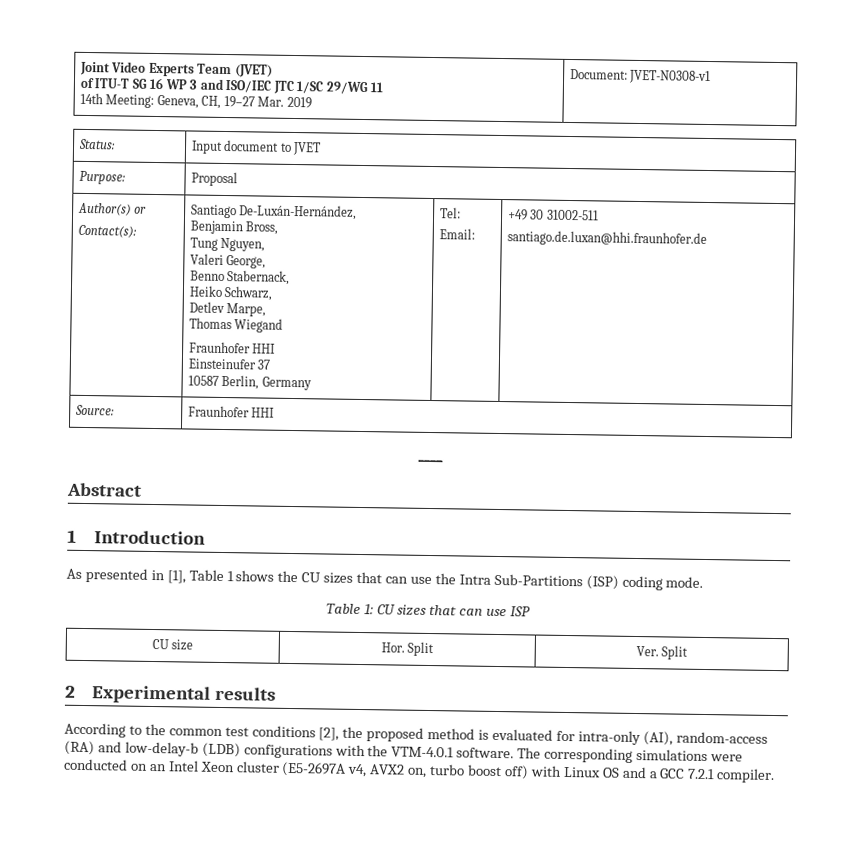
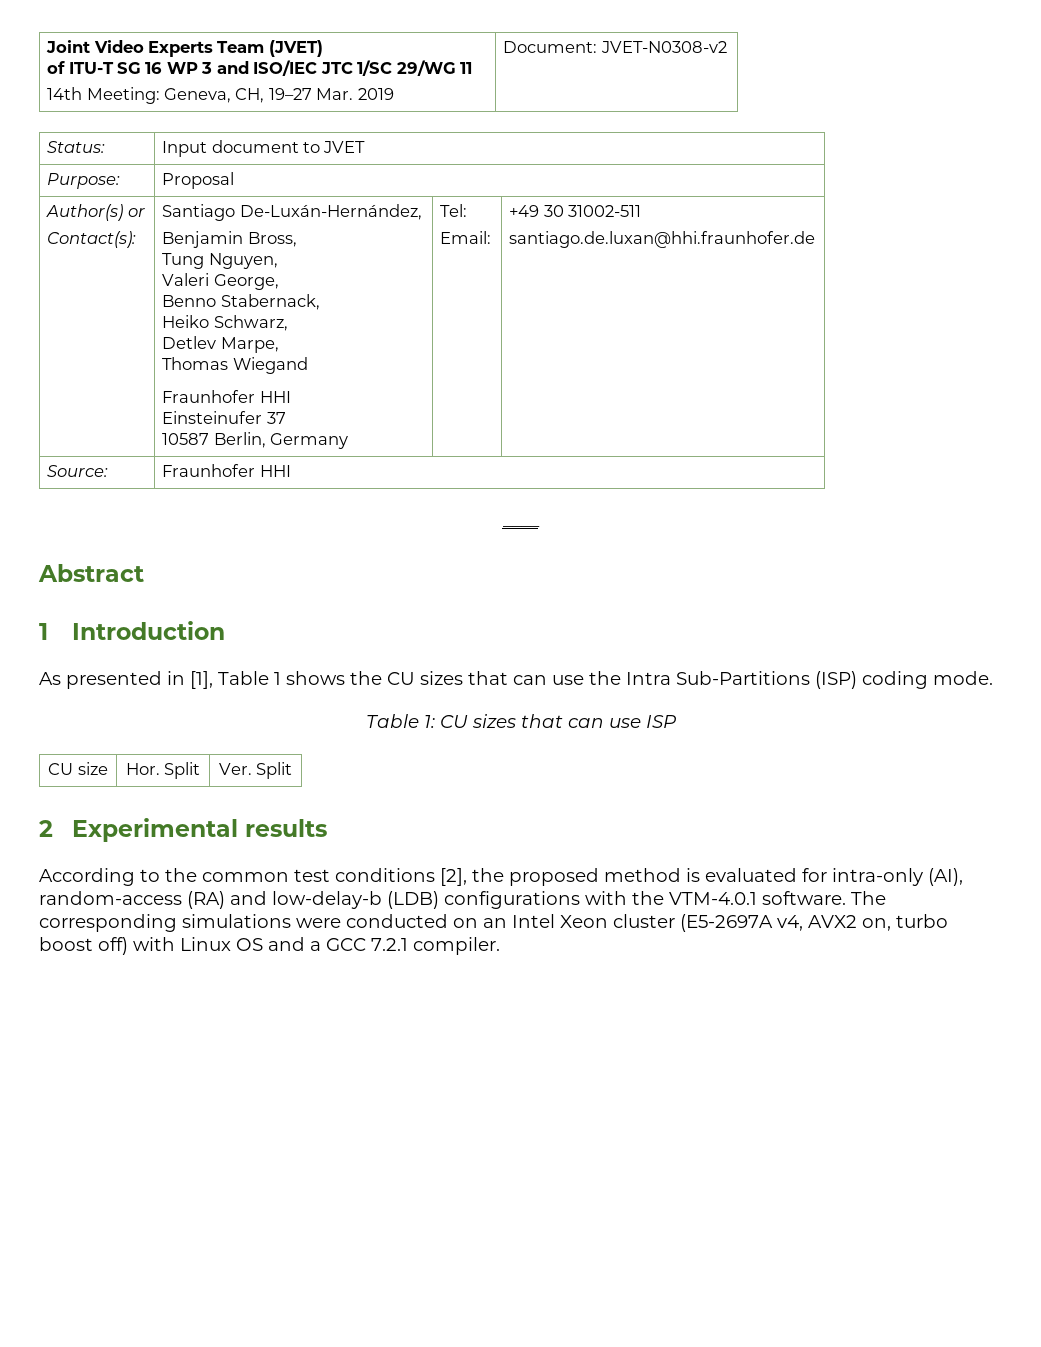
  Joint Video Experts Team (JVET)
  of ITU-T SG 16 WP 3 and ISO/IEC JTC 1/SC 29/WG 11
- 14th Meeting: Geneva, CH, 19–27 Mar. 2019 | Document: JVET-N0308-v1
+ 14th Meeting: Geneva, CH, 19–27 Mar. 2019 | Document: JVET-N0308-v2

